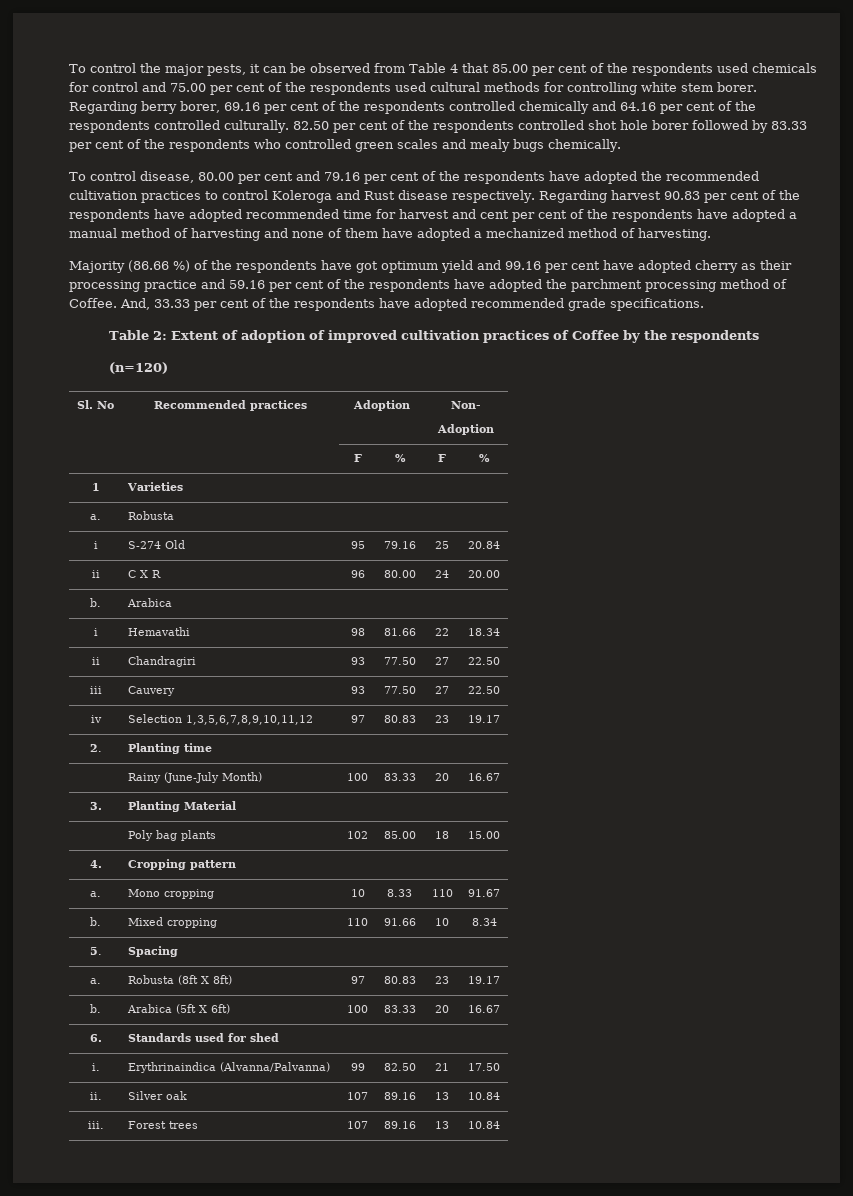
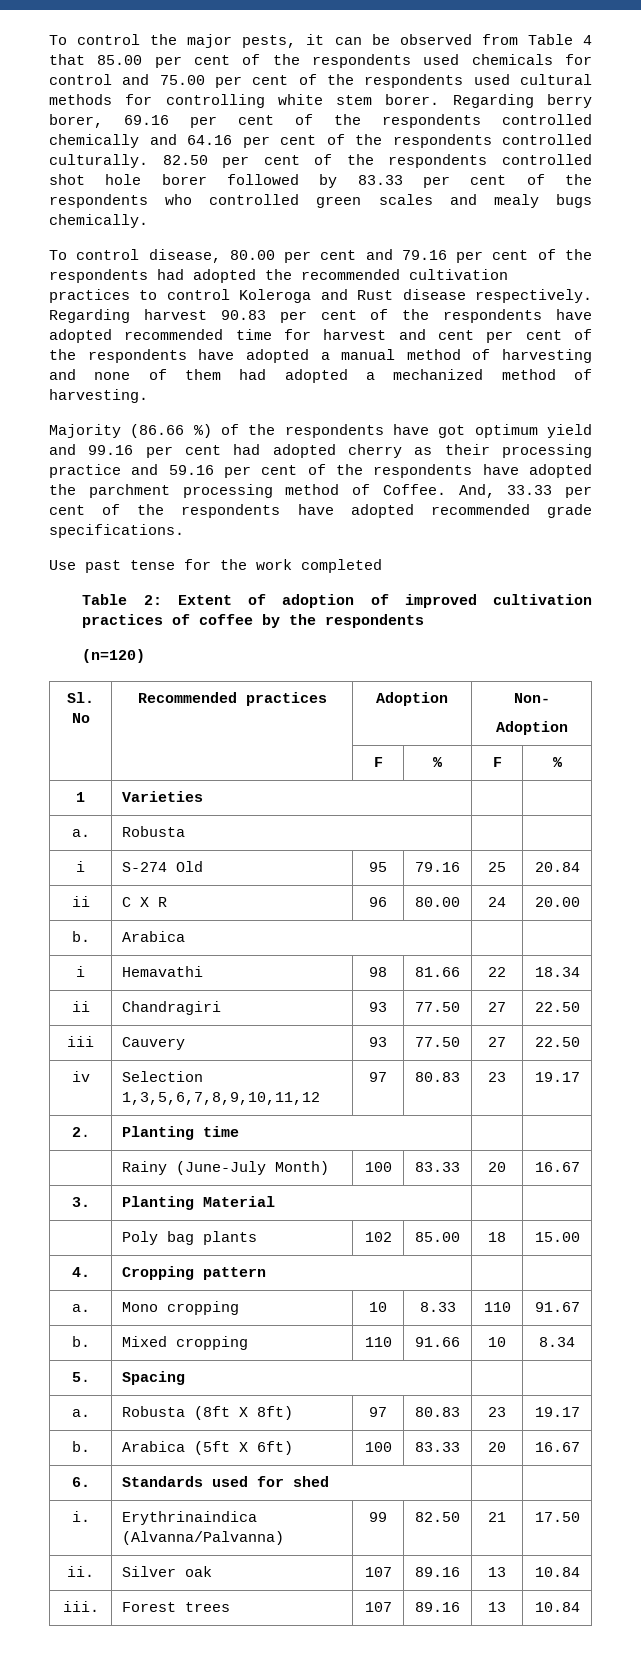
- To control disease, 80.00 per cent and 79.16 per cent of the respondents have adopted the recommended cultivation practices to control Koleroga and Rust disease respectively.
+ To control disease, 80.00 per cent and 79.16 per cent of the respondents had adopted the recommended cultivation practices to control Koleroga and Rust disease respectively.
- Regarding harvest 90.83 per cent of the respondents have adopted recommended time for harvest and cent per cent of the respondents have adopted a manual method of harvesting and none of them have adopted a mechanized method of harvesting.
+ Regarding harvest 90.83 per cent of the respondents have adopted recommended time for harvest and cent per cent of the respondents have adopted a manual method of harvesting and none of them had adopted a mechanized method of harvesting.
- Majority (86.66 %) of the respondents have got optimum yield and 99.16 per cent have adopted cherry as their processing practice and 59.16 per cent of the respondents have adopted the parchment processing method of Coffee.
+ Majority (86.66 %) of the respondents have got optimum yield and 99.16 per cent had adopted cherry as their processing practice and 59.16 per cent of the respondents have adopted the parchment processing method of Coffee.
+ Use past tense for the work completed
- Table 2: Extent of adoption of improved cultivation practices of Coffee by the respondents
+ Table 2: Extent of adoption of improved cultivation practices of coffee by the respondents

